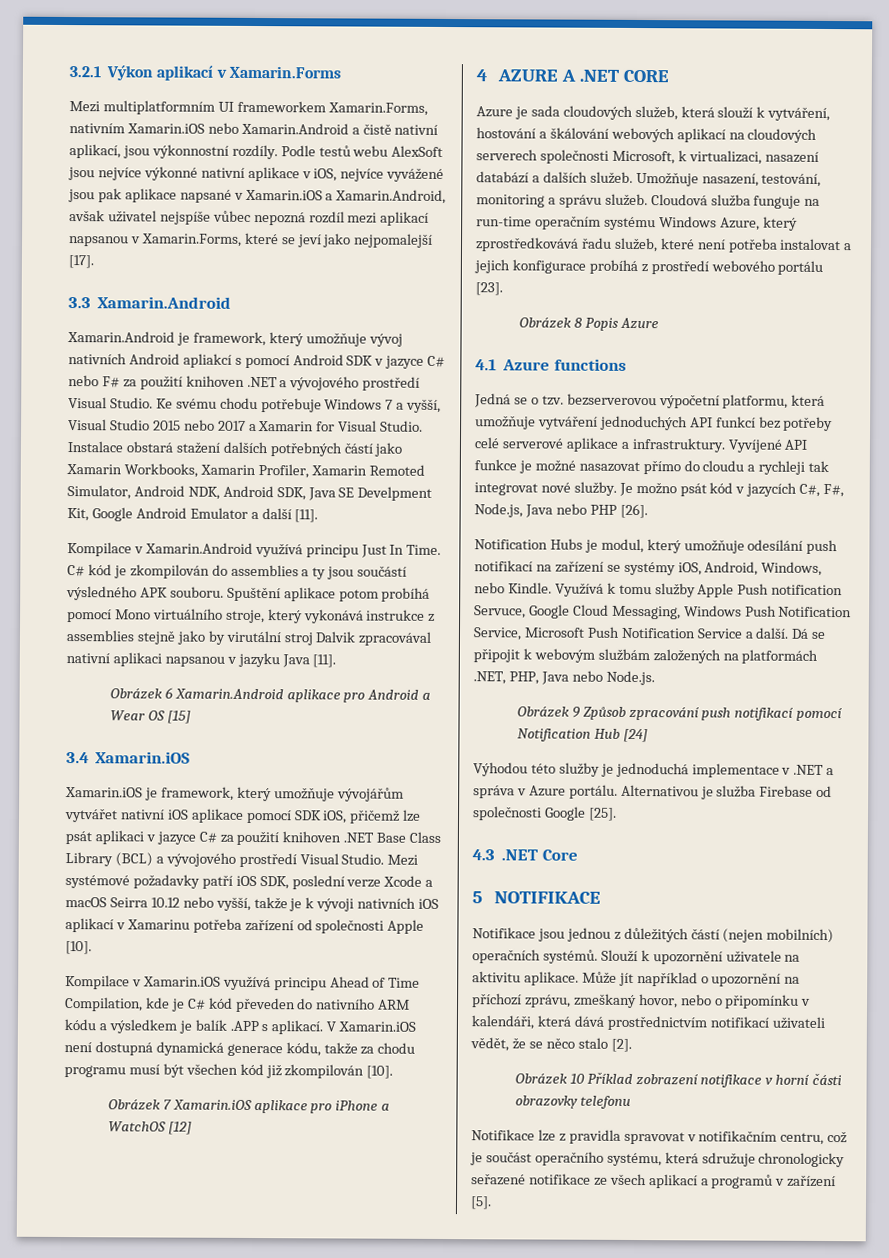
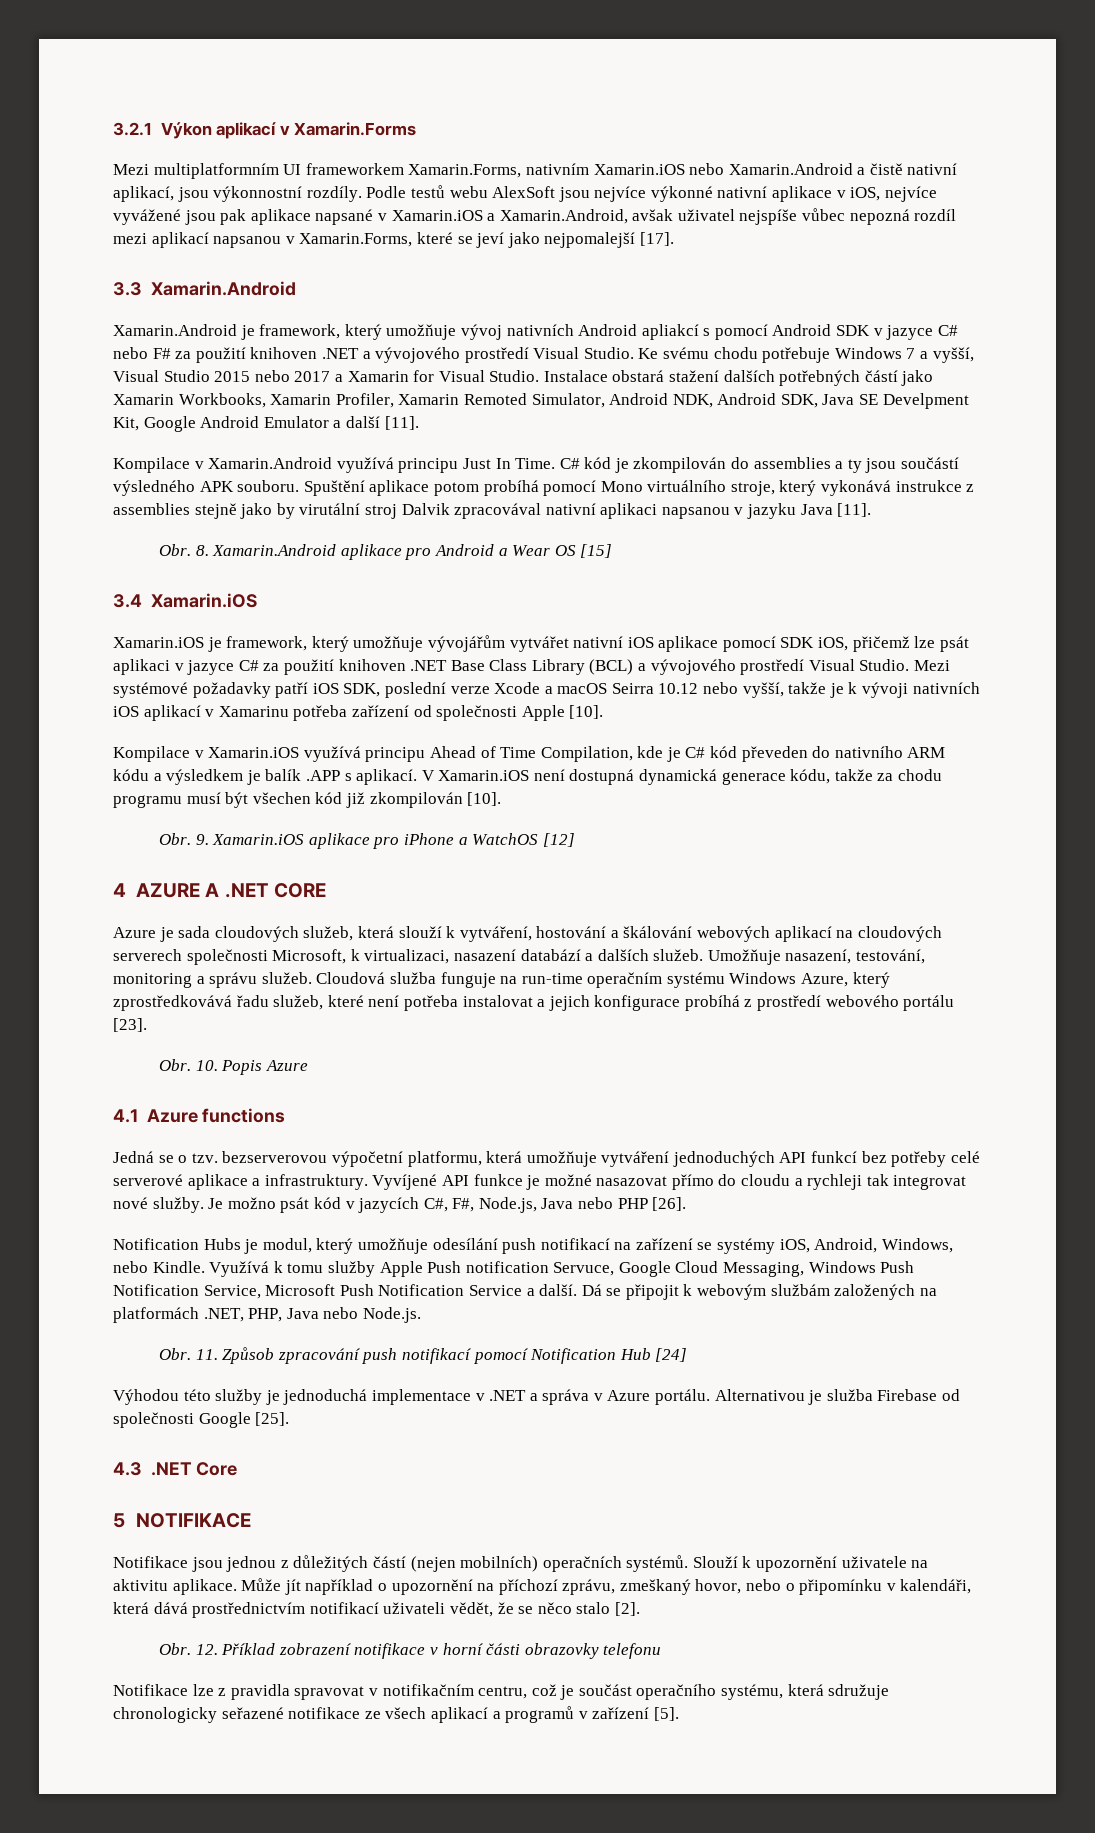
- Obrázek 6 Xamarin.Android aplikace pro Android a Wear OS [15]
+ Obr. 8. Xamarin.Android aplikace pro Android a Wear OS [15]
- Obrázek 7 Xamarin.iOS aplikace pro iPhone a WatchOS [12]
+ Obr. 9. Xamarin.iOS aplikace pro iPhone a WatchOS [12]
- Obrázek 8 Popis Azure
+ Obr. 10. Popis Azure
- Obrázek 9 Způsob zpracování push notifikací pomocí Notification Hub [24]
+ Obr. 11. Způsob zpracování push notifikací pomocí Notification Hub [24]
- Obrázek 10 Příklad zobrazení notifikace v horní části obrazovky telefonu
+ Obr. 12. Příklad zobrazení notifikace v horní části obrazovky telefonu

